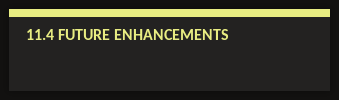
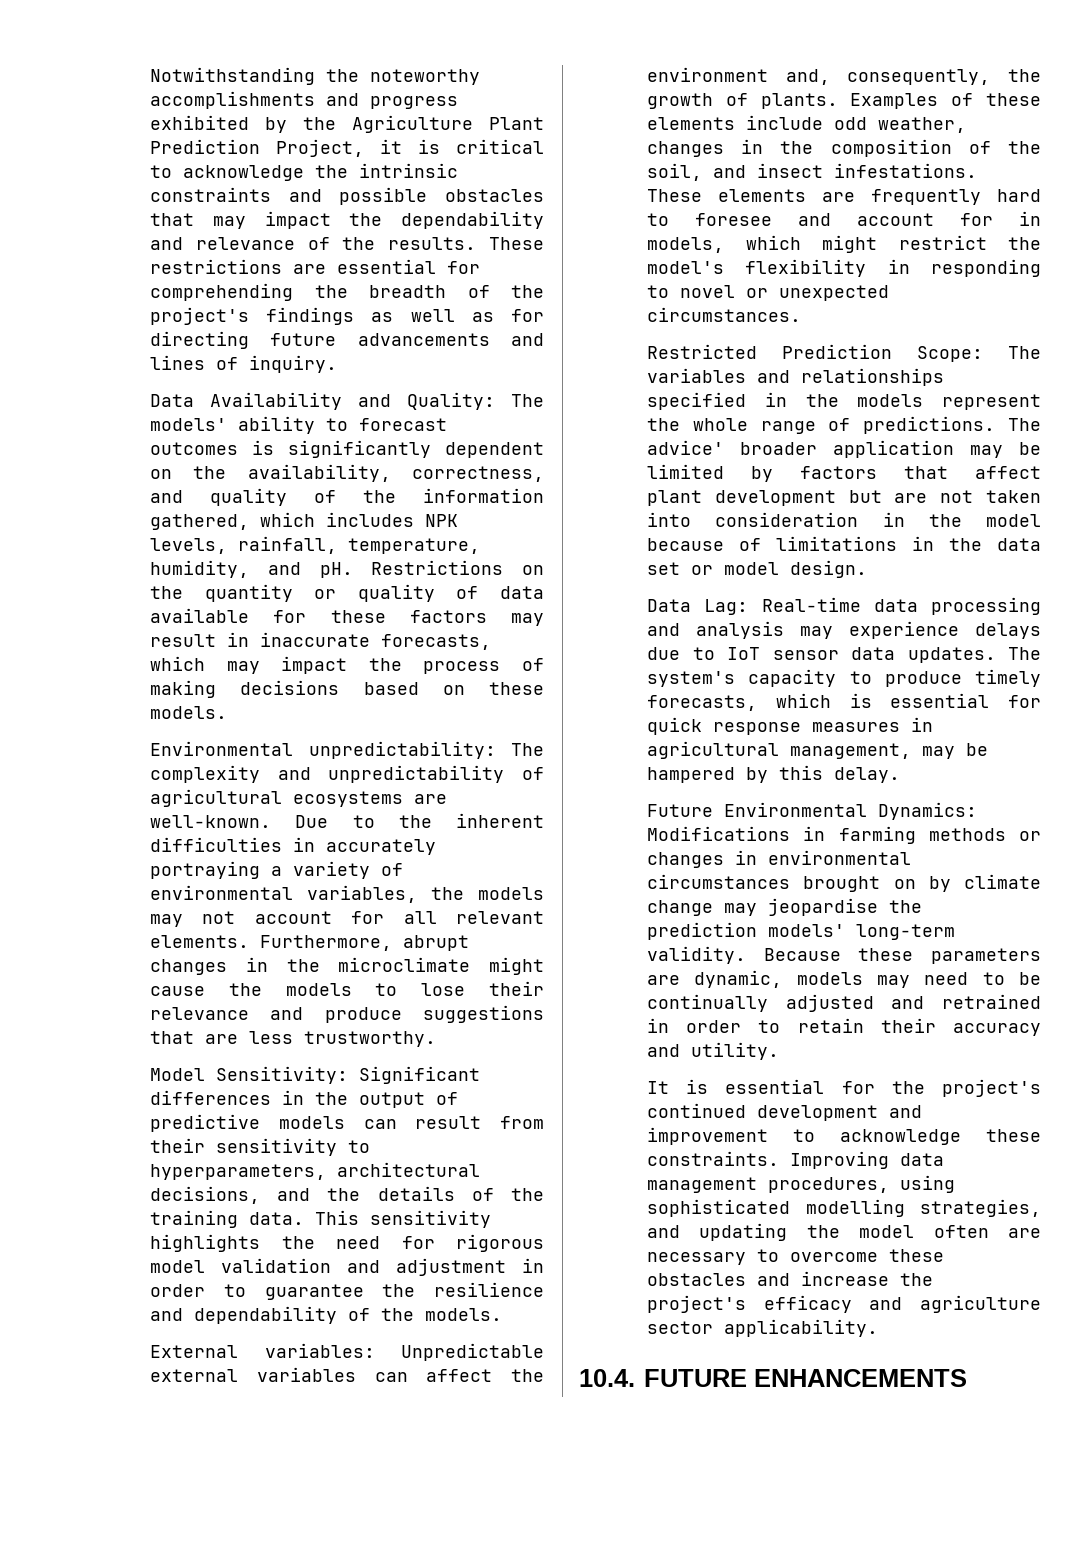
- 11.4 FUTURE ENHANCEMENTS
+ Notwithstanding the noteworthy accomplishments and progress exhibited by the Agriculture Plant Prediction Project, it is critical to acknowledge the intrinsic constraints and possible obstacles that may impact the dependability and relevance of the results. These restrictions are essential for comprehending the breadth of the project's findings as well as for directing future advancements and lines of inquiry.
+ Data Availability and Quality: The models' ability to forecast outcomes is significantly dependent on the availability, correctness, and quality of the information gathered, which includes NPK levels, rainfall, temperature, humidity, and pH. Restrictions on the quantity or quality of data available for these factors may result in inaccurate forecasts, which may impact the process of making decisions based on these models.
+ Environmental unpredictability: The complexity and unpredictability of agricultural ecosystems are well-known. Due to the inherent difficulties in accurately portraying a variety of environmental variables, the models may not account for all relevant elements. Furthermore, abrupt changes in the microclimate might cause the models to lose their relevance and produce suggestions that are less trustworthy.
+ Model Sensitivity: Significant differences in the output of predictive models can result from their sensitivity to hyperparameters, architectural decisions, and the details of the training data. This sensitivity highlights the need for rigorous model validation and adjustment in order to guarantee the resilience and dependability of the models.
+ External variables: Unpredictable external variables can affect the environment and, consequently, the growth of plants. Examples of these elements include odd weather, changes in the composition of the soil, and insect infestations. These elements are frequently hard to foresee and account for in models, which might restrict the model's flexibility in responding to novel or unexpected circumstances.
+ Restricted Prediction Scope: The variables and relationships specified in the models represent the whole range of predictions. The advice' broader application may be limited by factors that affect plant development but are not taken into consideration in the model because of limitations in the data set or model design.
+ Data Lag: Real-time data processing and analysis may experience delays due to IoT sensor data updates. The system's capacity to produce timely forecasts, which is essential for quick response measures in agricultural management, may be hampered by this delay.
+ Future Environmental Dynamics: Modifications in farming methods or changes in environmental circumstances brought on by climate change may jeopardise the prediction models' long-term validity. Because these parameters are dynamic, models may need to be continually adjusted and retrained in order to retain their accuracy and utility.
+ It is essential for the project's continued development and improvement to acknowledge these constraints. Improving data management procedures, using sophisticated modelling strategies, and updating the model often are necessary to overcome these obstacles and increase the project's efficacy and agriculture sector applicability.
+ 10.4. FUTURE ENHANCEMENTS

